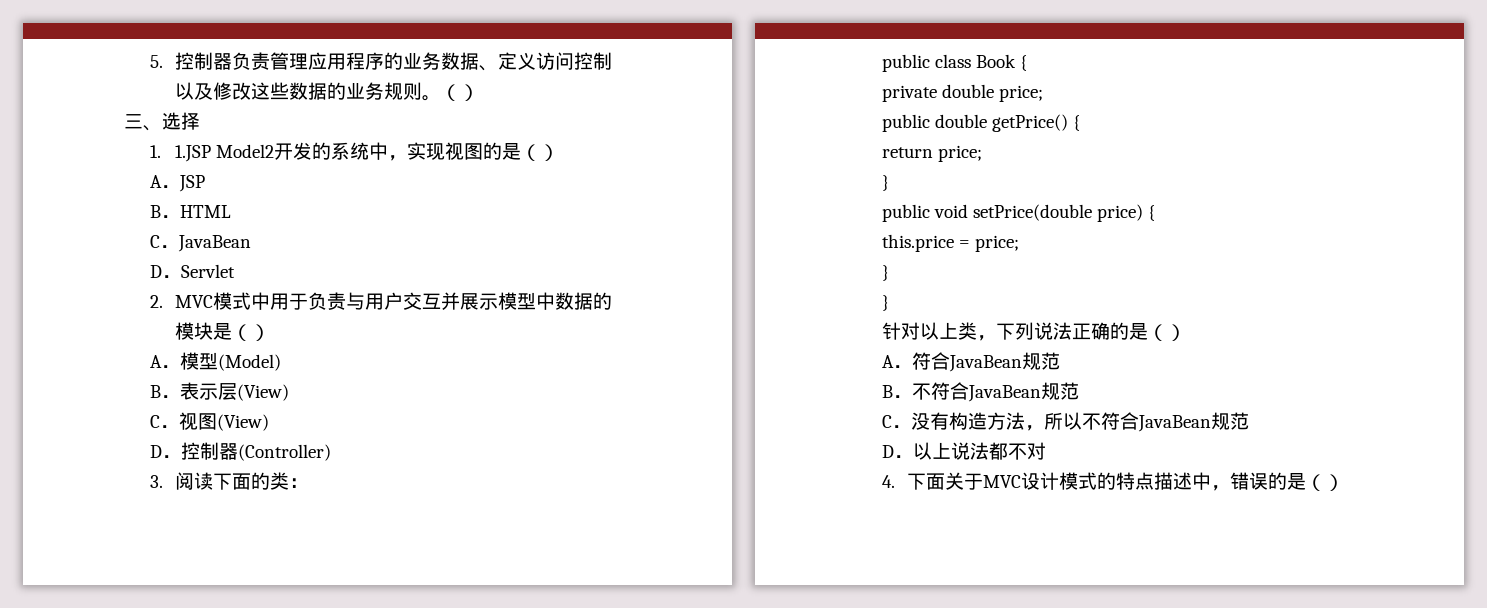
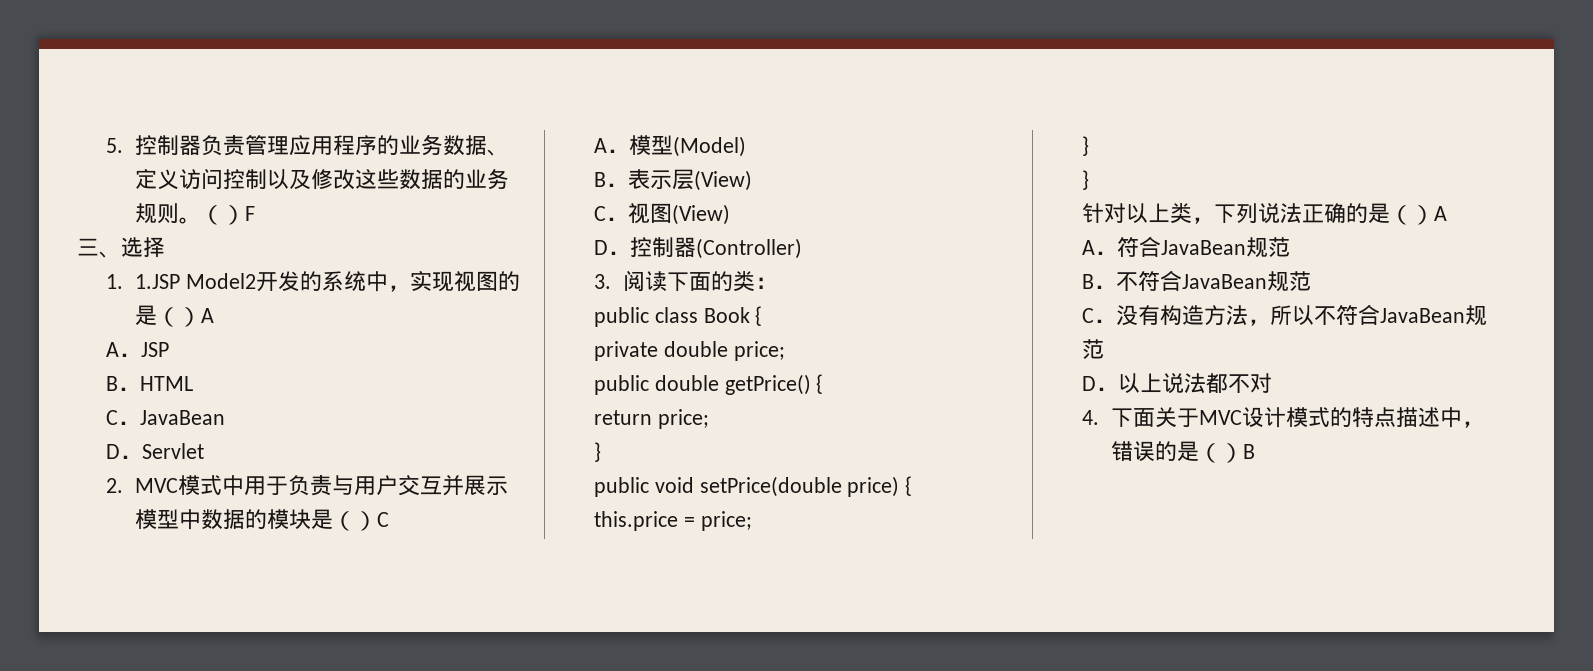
- 5.控制器负责管理应用程序的业务数据、定义访问控制以及修改这些数据的业务规则。（）
+ 5.控制器负责管理应用程序的业务数据、定义访问控制以及修改这些数据的业务规则。（）F
- 1. 1.JSP Model2开发的系统中，实现视图的是（）
+ 1. 1.JSP Model2开发的系统中，实现视图的是（）A
- 2. MVC模式中用于负责与用户交互并展示模型中数据的模块是（）
+ 2. MVC模式中用于负责与用户交互并展示模型中数据的模块是（）C
- 针对以上类，下列说法正确的是（）
+ 针对以上类，下列说法正确的是（）A
- 4.下面关于MVC设计模式的特点描述中，错误的是（）
+ 4.下面关于MVC设计模式的特点描述中，错误的是（）B

